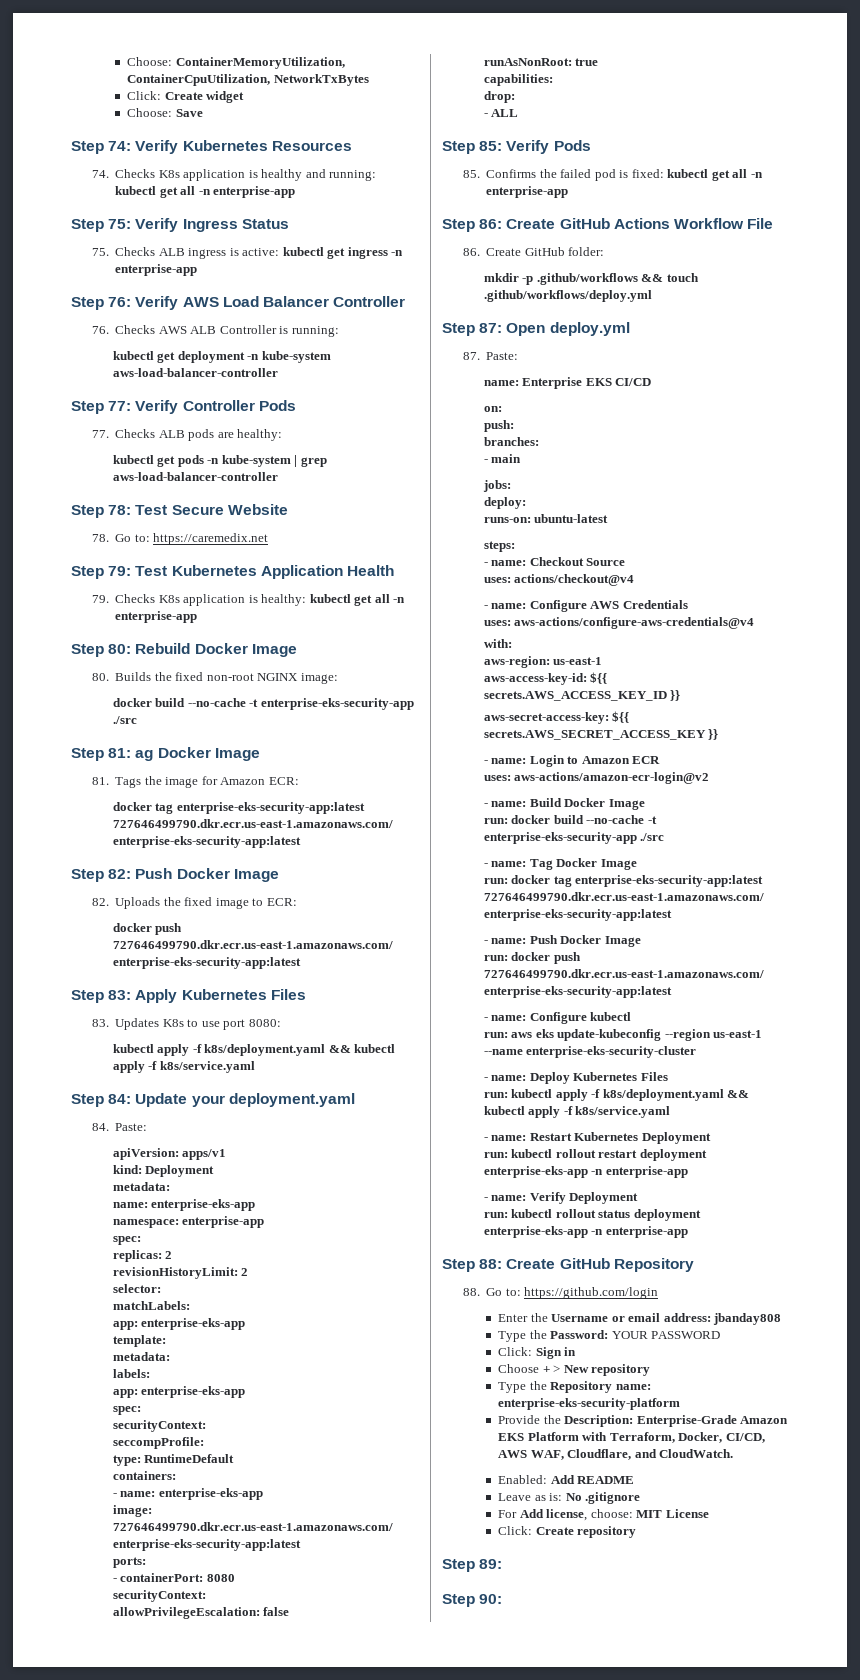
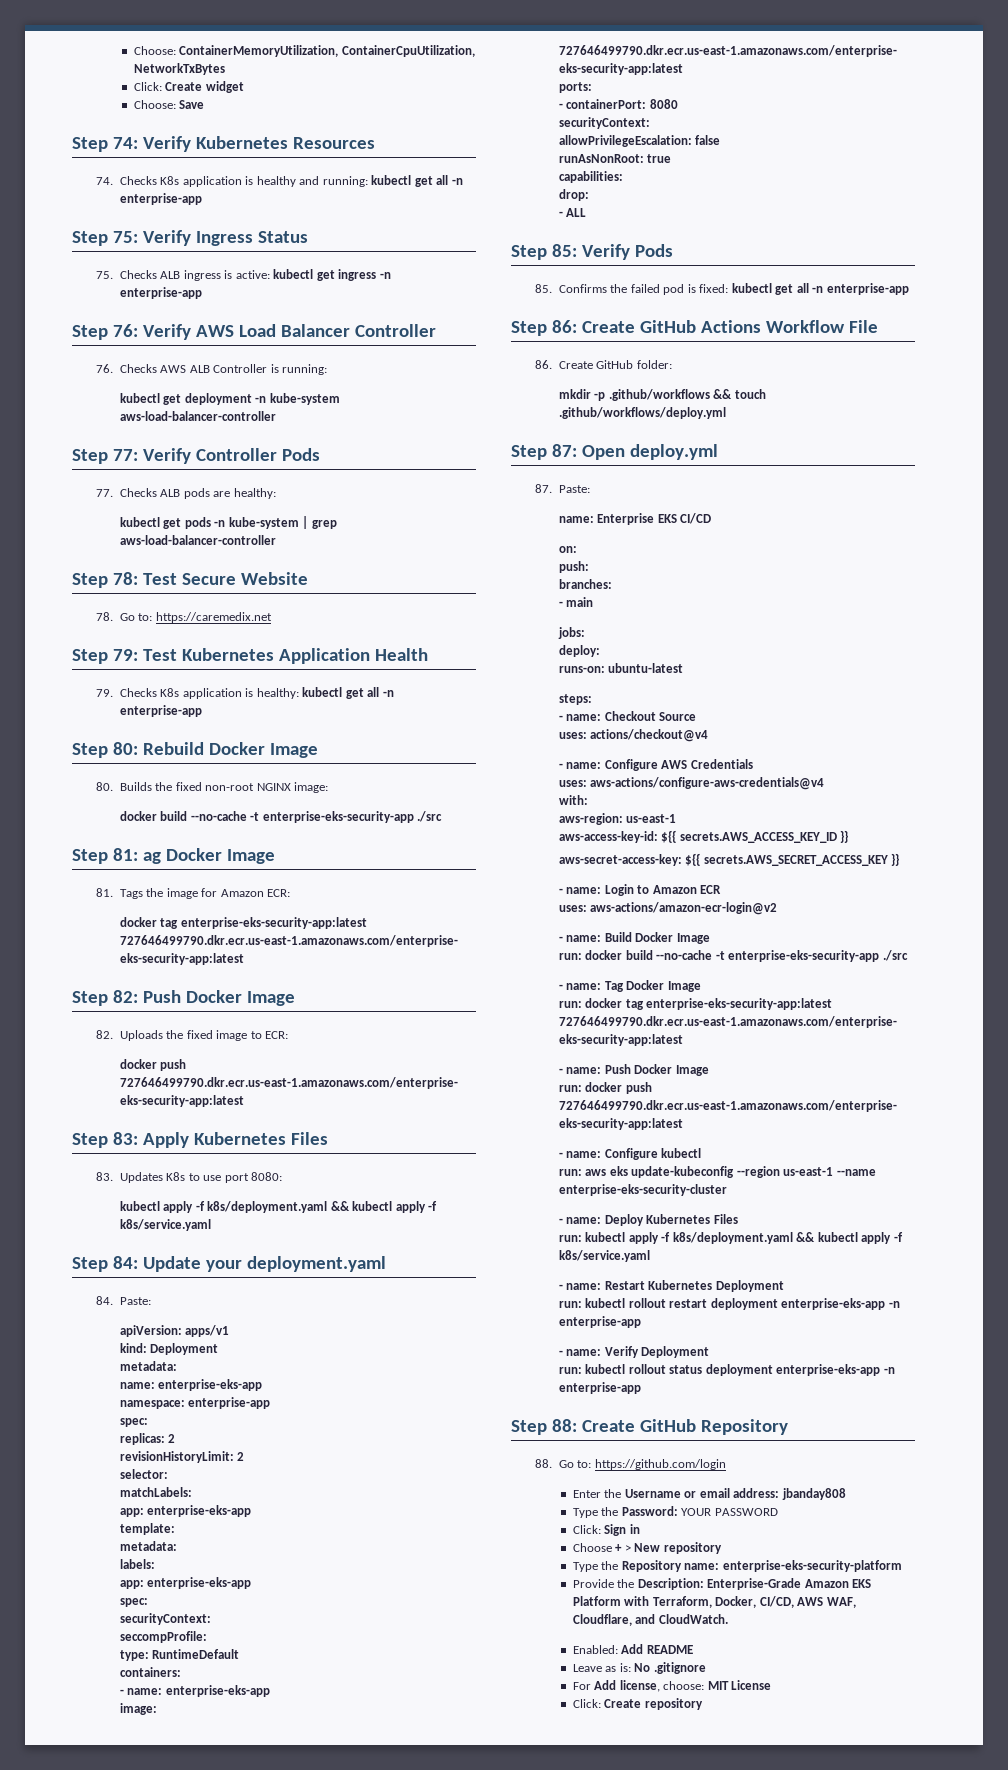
- Step 89:
- Step 90:

